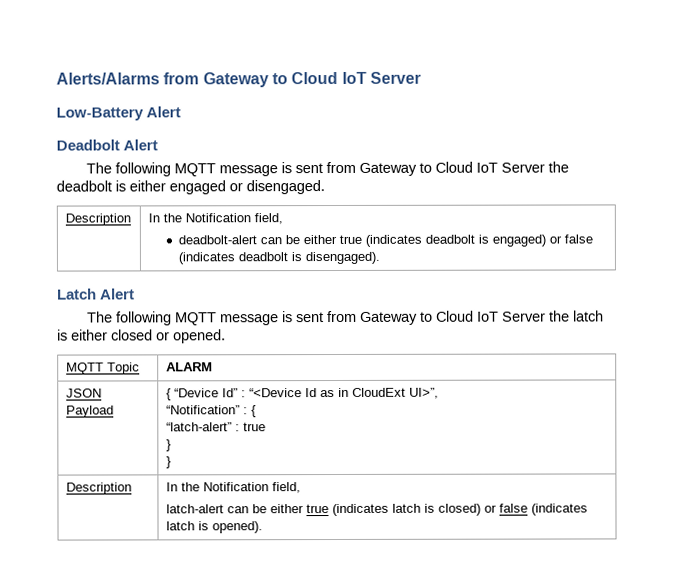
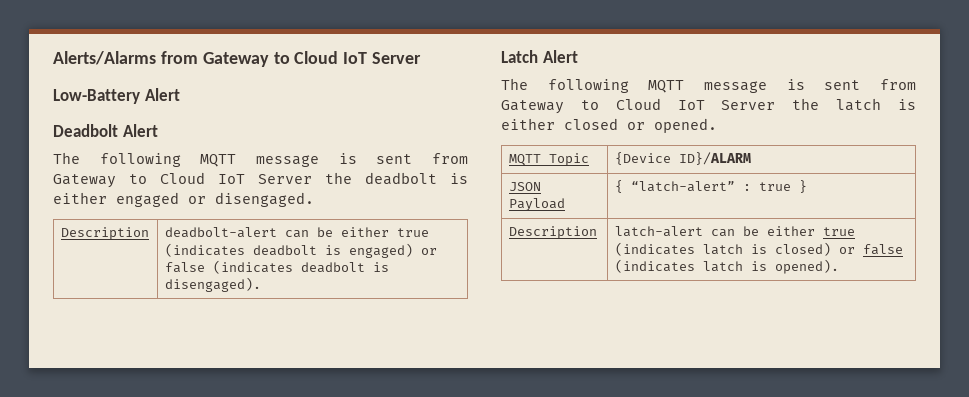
  The following MQTT message is sent from Gateway to Cloud IoT Server the deadbolt is either engaged or disengaged.
- Description | In the Notification field,
- deadbolt-alert can be either true (indicates deadbolt is engaged) or false (indicates deadbolt is disengaged).
+ Description | deadbolt-alert can be either true (indicates deadbolt is engaged) or false (indicates deadbolt is disengaged).
- MQTT Topic | ALARM
+ MQTT Topic | {Device ID}/ALARM
- JSON Payload | { “Device Id” : “<Device Id as in CloudExt UI>”,
- “Notification” : {
- “latch-alert” : true
- }
- }
- Description | In the Notification field,
- latch-alert can be either true (indicates latch is closed) or false (indicates latch is opened).
+ JSON Payload | { “latch-alert” : true }
+ Description | latch-alert can be either true (indicates latch is closed) or false (indicates latch is opened).

